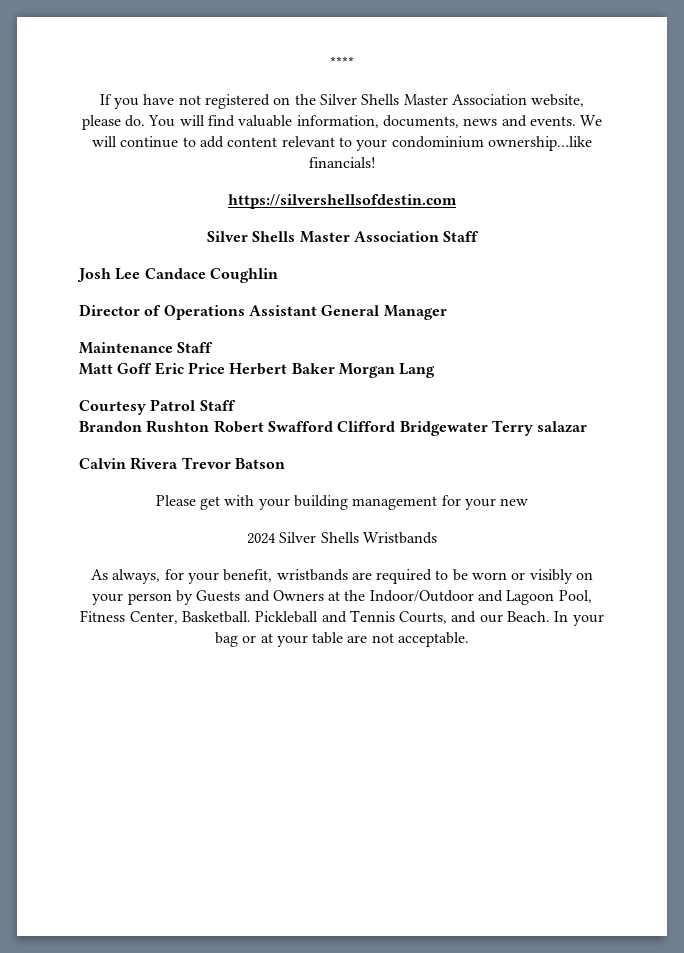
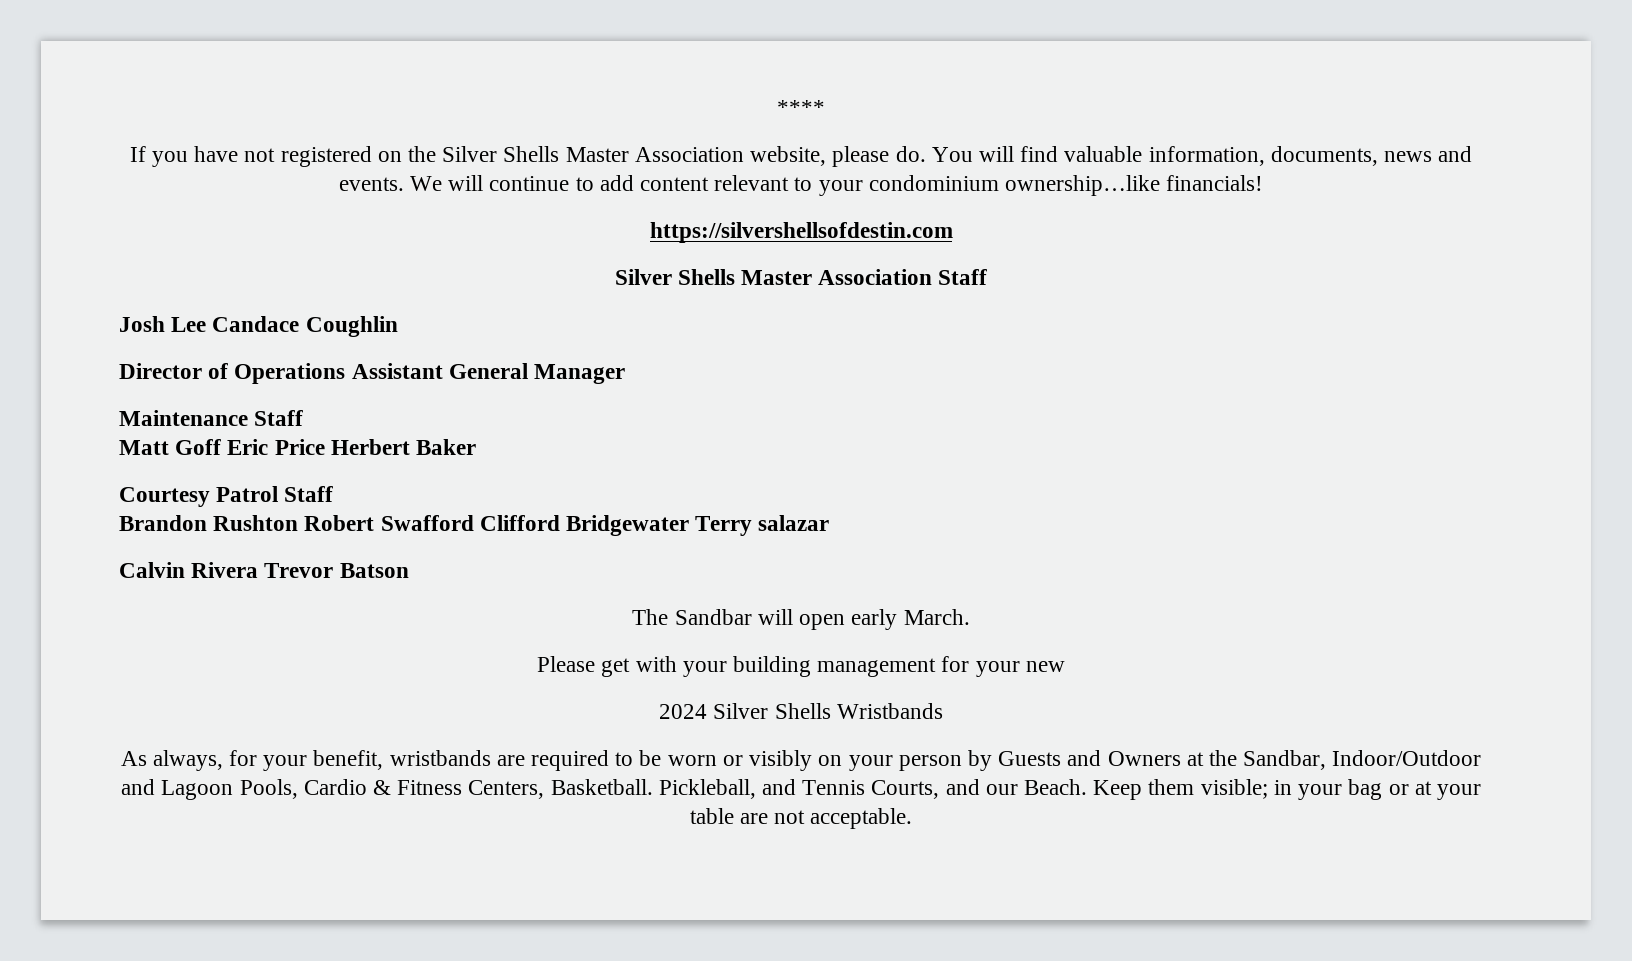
- Matt Goff Eric Price Herbert Baker Morgan Lang
+ Matt Goff Eric Price Herbert Baker
+ The Sandbar will open early March.
- As always, for your benefit, wristbands are required to be worn or visibly on your person by Guests and Owners at the Indoor/Outdoor and Lagoon Pool, Fitness Center, Basketball. Pickleball and Tennis Courts, and our Beach.
+ As always, for your benefit, wristbands are required to be worn or visibly on your person by Guests and Owners at the Sandbar, Indoor/Outdoor and Lagoon Pools, Cardio & Fitness Centers, Basketball. Pickleball, and Tennis Courts, and our Beach.
- In your bag or at your table are not acceptable.
+ Keep them visible; in your bag or at your table are not acceptable.

